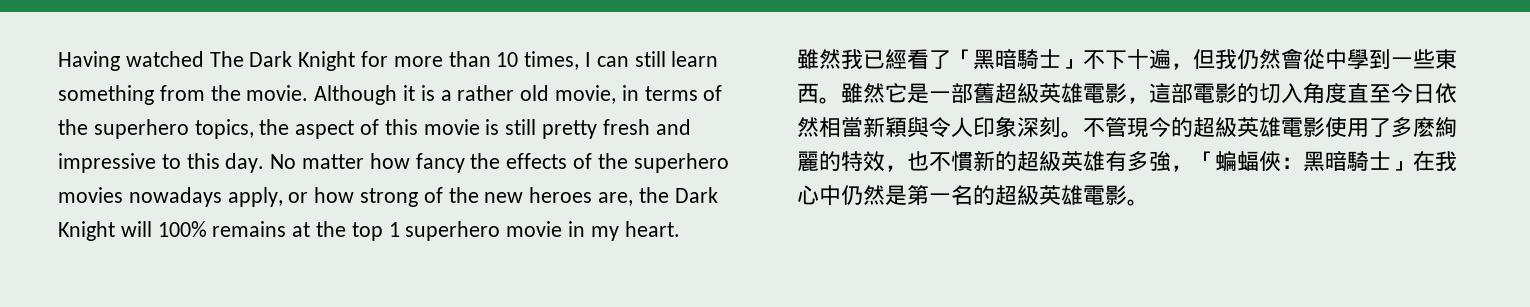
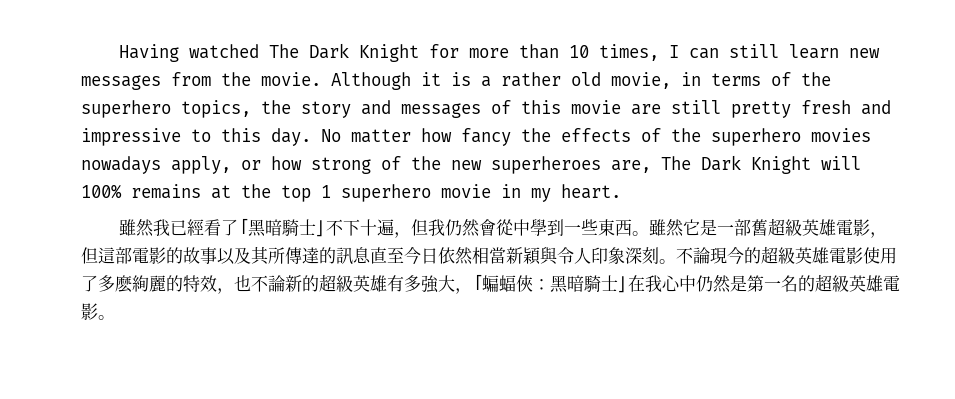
- Having watched The Dark Knight for more than 10 times, I can still learn something from the movie.
+ Having watched The Dark Knight for more than 10 times, I can still learn new messages from the movie.
- Although it is a rather old movie, in terms of the superhero topics, the aspect of this movie is still pretty fresh and impressive to this day.
+ Although it is a rather old movie, in terms of the superhero topics, the story and messages of this movie are still pretty fresh and impressive to this day.
- No matter how fancy the effects of the superhero movies nowadays apply, or how strong of the new heroes are, the Dark Knight will 100% remains at the top 1 superhero movie in my heart.
+ No matter how fancy the effects of the superhero movies nowadays apply, or how strong of the new superheroes are, The Dark Knight will 100% remains at the top 1 superhero movie in my heart.
- 雖然它是一部舊超級英雄電影，這部電影的切入角度直至今日依然相當新穎與令人印象深刻。
+ 雖然它是一部舊超級英雄電影，但這部電影的故事以及其所傳達的訊息直至今日依然相當新穎與令人印象深刻。
- 不管現今的超級英雄電影使用了多麽絢麗的特效，也不慣新的超級英雄有多強，「蝙蝠俠：黑暗騎士」在我心中仍然是第一名的超級英雄電影。
+ 不論現今的超級英雄電影使用了多麽絢麗的特效，也不論新的超級英雄有多強大，「蝙蝠俠：黑暗騎士」在我心中仍然是第一名的超級英雄電影。

